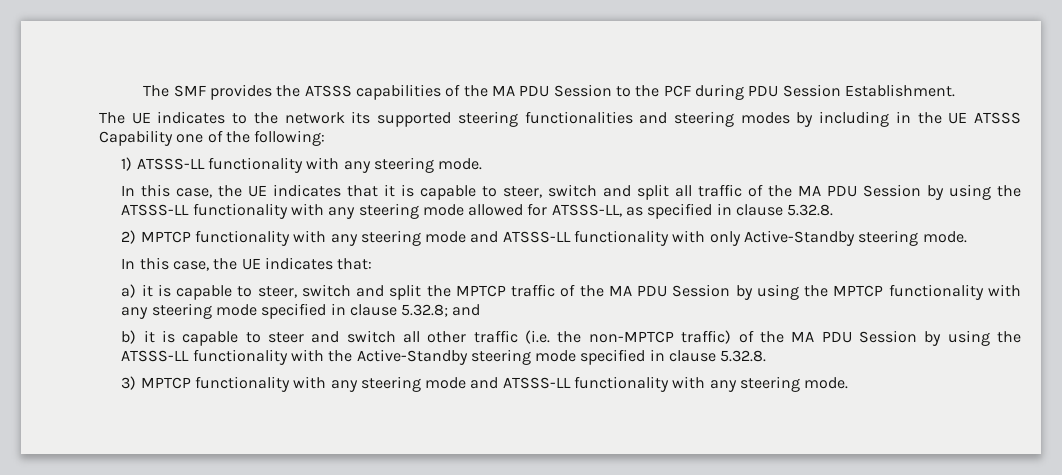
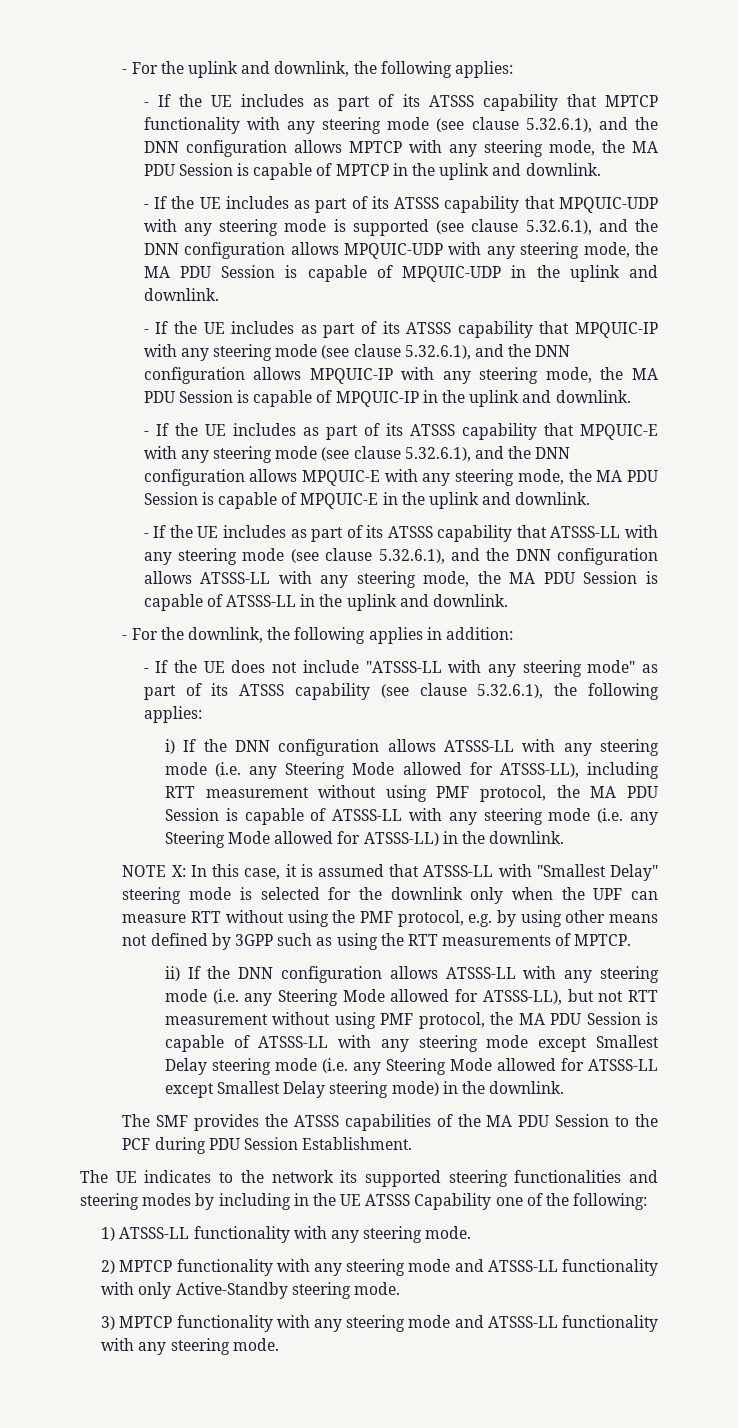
+ - For the uplink and downlink, the following applies:
+ - If the UE includes as part of its ATSSS capability that MPTCP functionality with any steering mode (see clause 5.32.6.1), and the DNN configuration allows MPTCP with any steering mode, the MA PDU Session is capable of MPTCP in the uplink and downlink.
+ - If the UE includes as part of its ATSSS capability that MPQUIC-UDP with any steering mode is supported (see clause 5.32.6.1), and the DNN configuration allows MPQUIC-UDP with any steering mode, the MA PDU Session is capable of MPQUIC-UDP in the uplink and downlink.
+ - If the UE includes as part of its ATSSS capability that MPQUIC-IP with any steering mode (see clause 5.32.6.1), and the DNN configuration allows MPQUIC-IP with any steering mode, the MA PDU Session is capable of MPQUIC-IP in the uplink and downlink.
+ - If the UE includes as part of its ATSSS capability that MPQUIC-E with any steering mode (see clause 5.32.6.1), and the DNN configuration allows MPQUIC-E with any steering mode, the MA PDU Session is capable of MPQUIC-E in the uplink and downlink.
+ - If the UE includes as part of its ATSSS capability that ATSSS-LL with any steering mode (see clause 5.32.6.1), and the DNN configuration allows ATSSS-LL with any steering mode, the MA PDU Session is capable of ATSSS-LL in the uplink and downlink.
+ - For the downlink, the following applies in addition:
+ - If the UE does not include "ATSSS-LL with any steering mode" as part of its ATSSS capability (see clause 5.32.6.1), the following applies:
+ i) If the DNN configuration allows ATSSS-LL with any steering mode (i.e. any Steering Mode allowed for ATSSS-LL), including RTT measurement without using PMF protocol, the MA PDU Session is capable of ATSSS-LL with any steering mode (i.e. any Steering Mode allowed for ATSSS-LL) in the downlink.
+ NOTE X: In this case, it is assumed that ATSSS-LL with "Smallest Delay" steering mode is selected for the downlink only when the UPF can measure RTT without using the PMF protocol, e.g. by using other means not defined by 3GPP such as using the RTT measurements of MPTCP.
+ ii) If the DNN configuration allows ATSSS-LL with any steering mode (i.e. any Steering Mode allowed for ATSSS-LL), but not RTT measurement without using PMF protocol, the MA PDU Session is capable of ATSSS-LL with any steering mode except Smallest Delay steering mode (i.e. any Steering Mode allowed for ATSSS-LL except Smallest Delay steering mode) in the downlink.
- In this case, the UE indicates that it is capable to steer, switch and split all traffic of the MA PDU Session by using the ATSSS-LL functionality with any steering mode allowed for ATSSS-LL, as specified in clause 5.32.8.
- In this case, the UE indicates that:
- a) it is capable to steer, switch and split the MPTCP traffic of the MA PDU Session by using the MPTCP functionality with any steering mode specified in clause 5.32.8; and
- b) it is capable to steer and switch all other traffic (i.e. the non-MPTCP traffic) of the MA PDU Session by using the ATSSS-LL functionality with the Active-Standby steering mode specified in clause 5.32.8.

